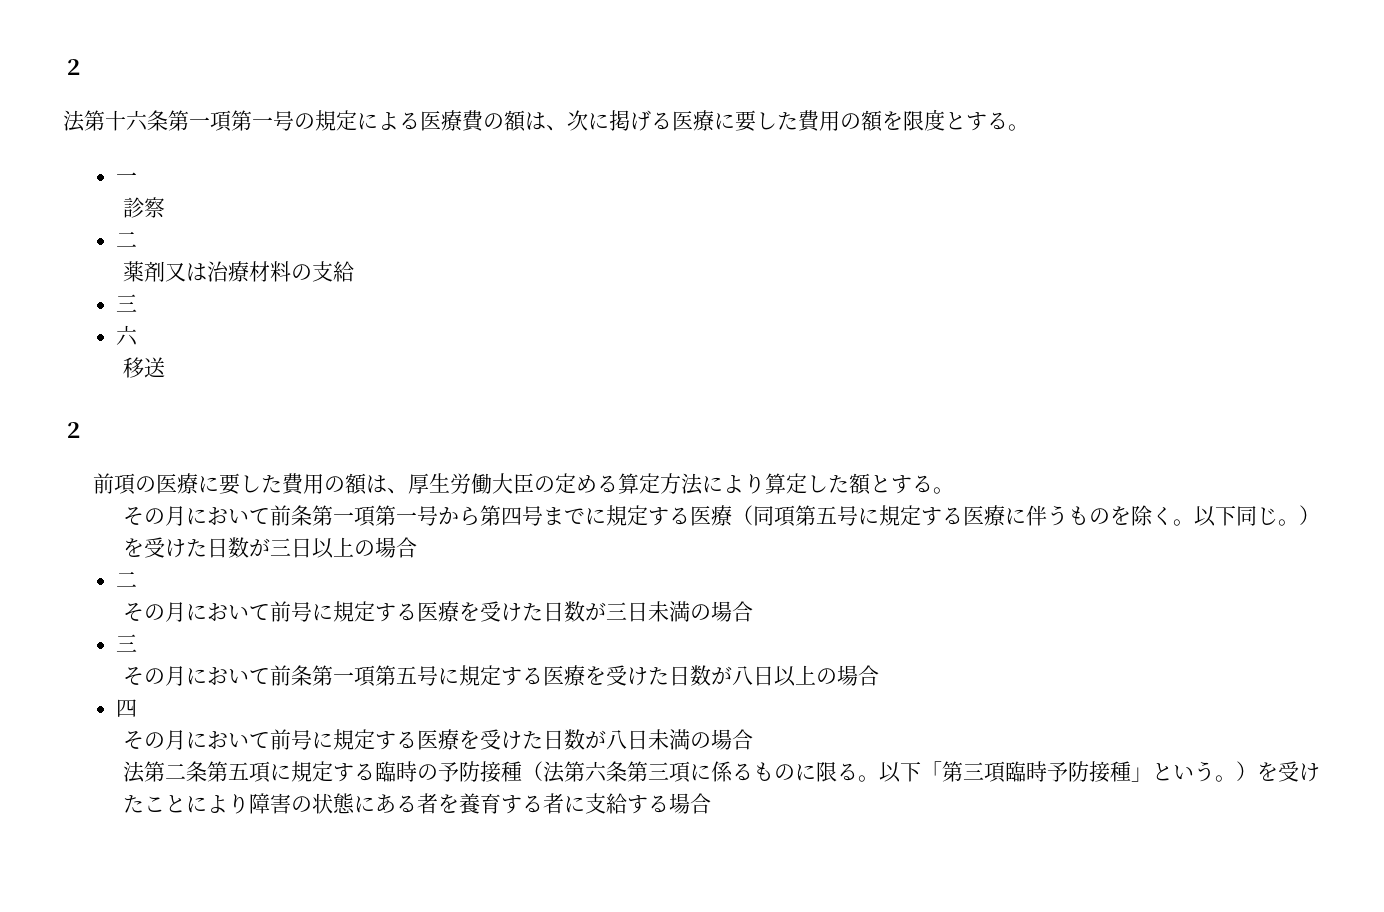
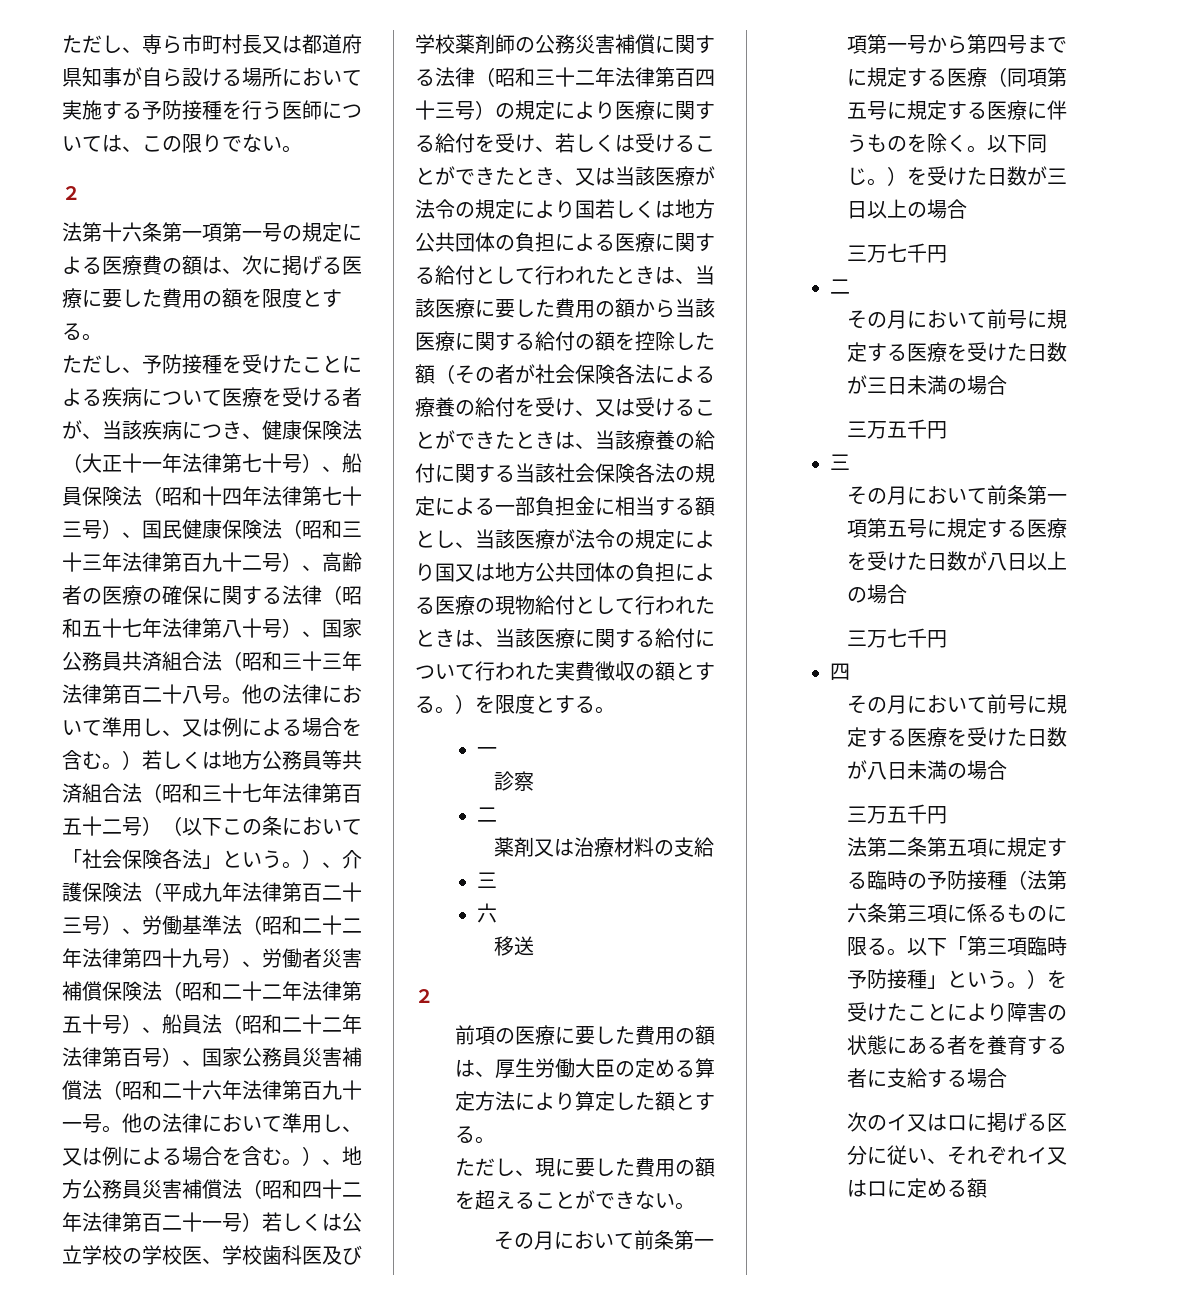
+ ただし、専ら市町村長又は都道府県知事が自ら設ける場所において実施する予防接種を行う医師については、この限りでない。
+ ただし、予防接種を受けたことによる疾病について医療を受ける者が、当該疾病につき、健康保険法（大正十一年法律第七十号）、船員保険法（昭和十四年法律第七十三号）、国民健康保険法（昭和三十三年法律第百九十二号）、高齢者の医療の確保に関する法律（昭和五十七年法律第八十号）、国家公務員共済組合法（昭和三十三年法律第百二十八号。他の法律において準用し、又は例による場合を含む。）若しくは地方公務員等共済組合法（昭和三十七年法律第百五十二号）（以下この条において「社会保険各法」という。）、介護保険法（平成九年法律第百二十三号）、労働基準法（昭和二十二年法律第四十九号）、労働者災害補償保険法（昭和二十二年法律第五十号）、船員法（昭和二十二年法律第百号）、国家公務員災害補償法（昭和二十六年法律第百九十一号。他の法律において準用し、又は例による場合を含む。）、地方公務員災害補償法（昭和四十二年法律第百二十一号）若しくは公立学校の学校医、学校歯科医及び学校薬剤師の公務災害補償に関する法律（昭和三十二年法律第百四十三号）の規定により医療に関する給付を受け、若しくは受けることができたとき、又は当該医療が法令の規定により国若しくは地方公共団体の負担による医療に関する給付として行われたときは、当該医療に要した費用の額から当該医療に関する給付の額を控除した額（その者が社会保険各法による療養の給付を受け、又は受けることができたときは、当該療養の給付に関する当該社会保険各法の規定による一部負担金に相当する額とし、当該医療が法令の規定により国又は地方公共団体の負担による医療の現物給付として行われたときは、当該医療に関する給付について行われた実費徴収の額とする。）を限度とする。
+ ただし、現に要した費用の額を超えることができない。
  以下同じ。）を受けた日数が三日以上の場合
+ 三万七千円
  その月において前号に規定する医療を受けた日数が三日未満の場合
+ 三万五千円
  その月において前条第一項第五号に規定する医療を受けた日数が八日以上の場合
+ 三万七千円
  その月において前号に規定する医療を受けた日数が八日未満の場合
+ 三万五千円
+ 次のイ又はロに掲げる区分に従い、それぞれイ又はロに定める額

